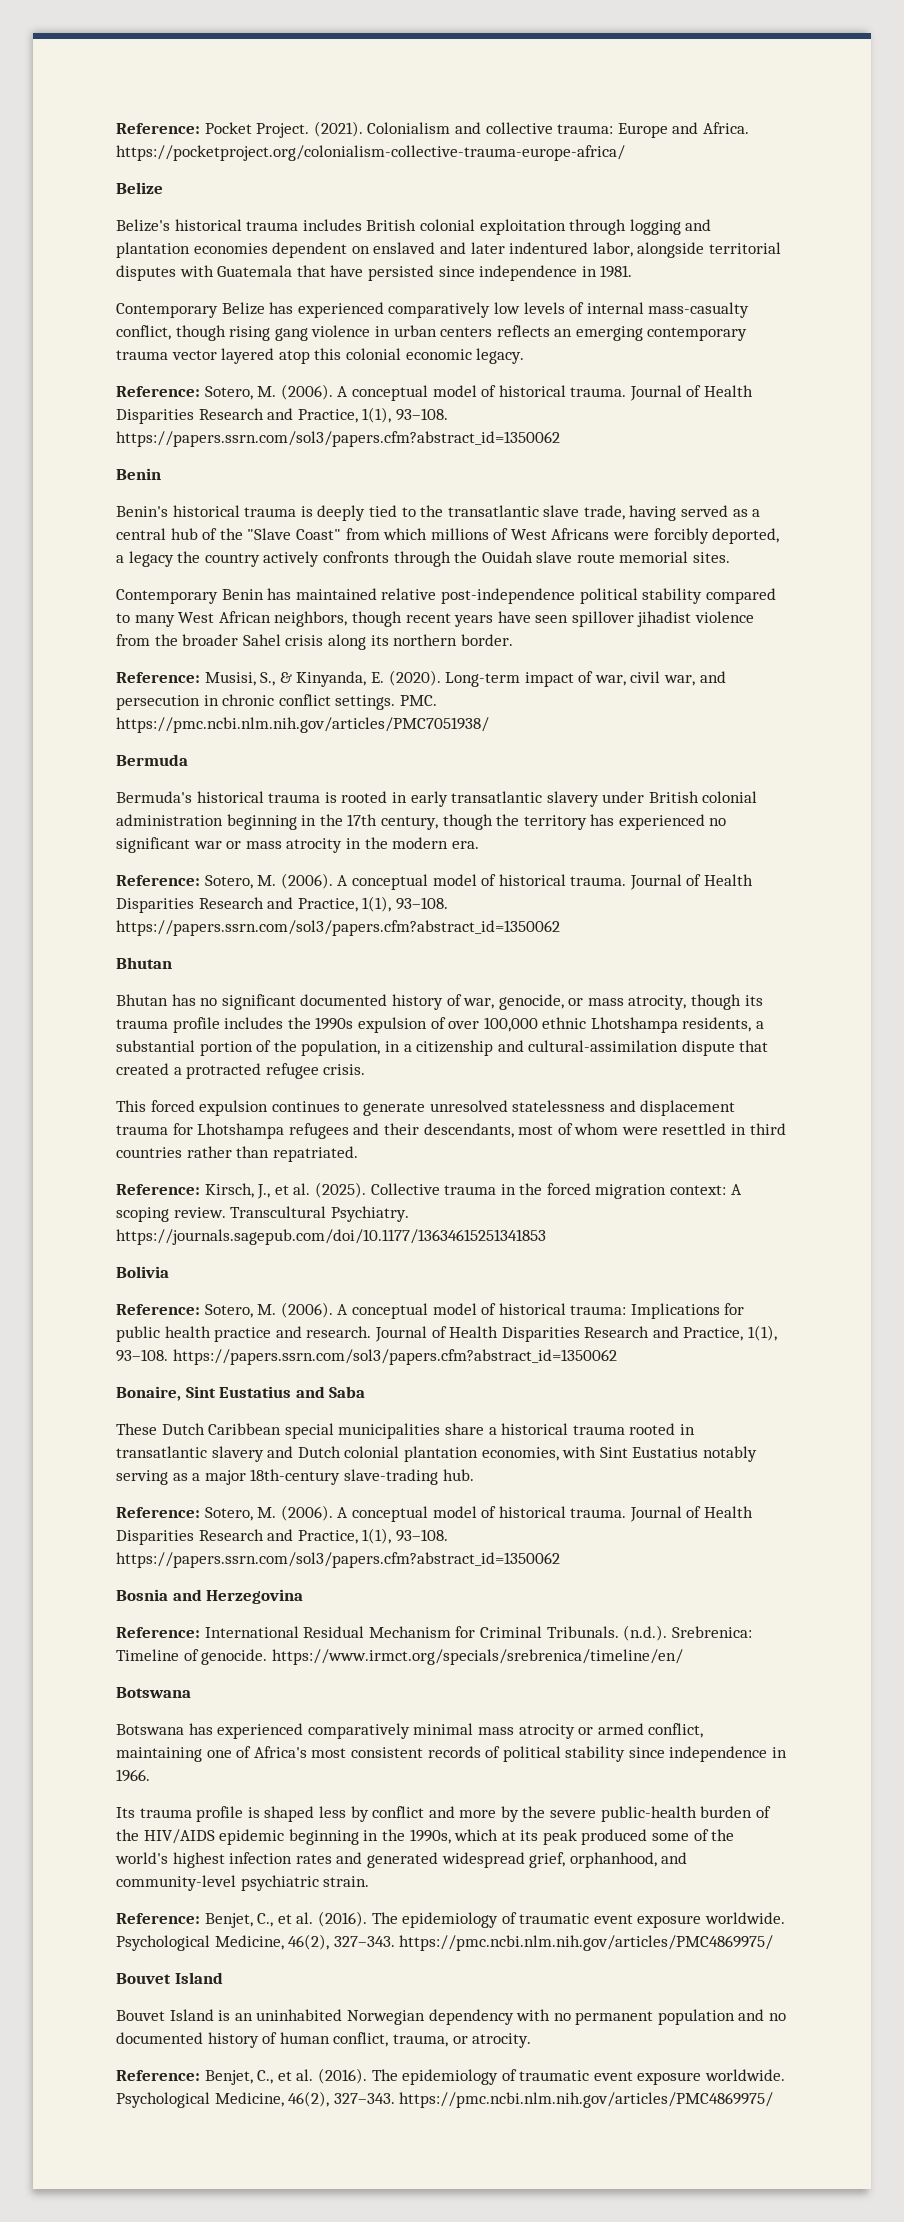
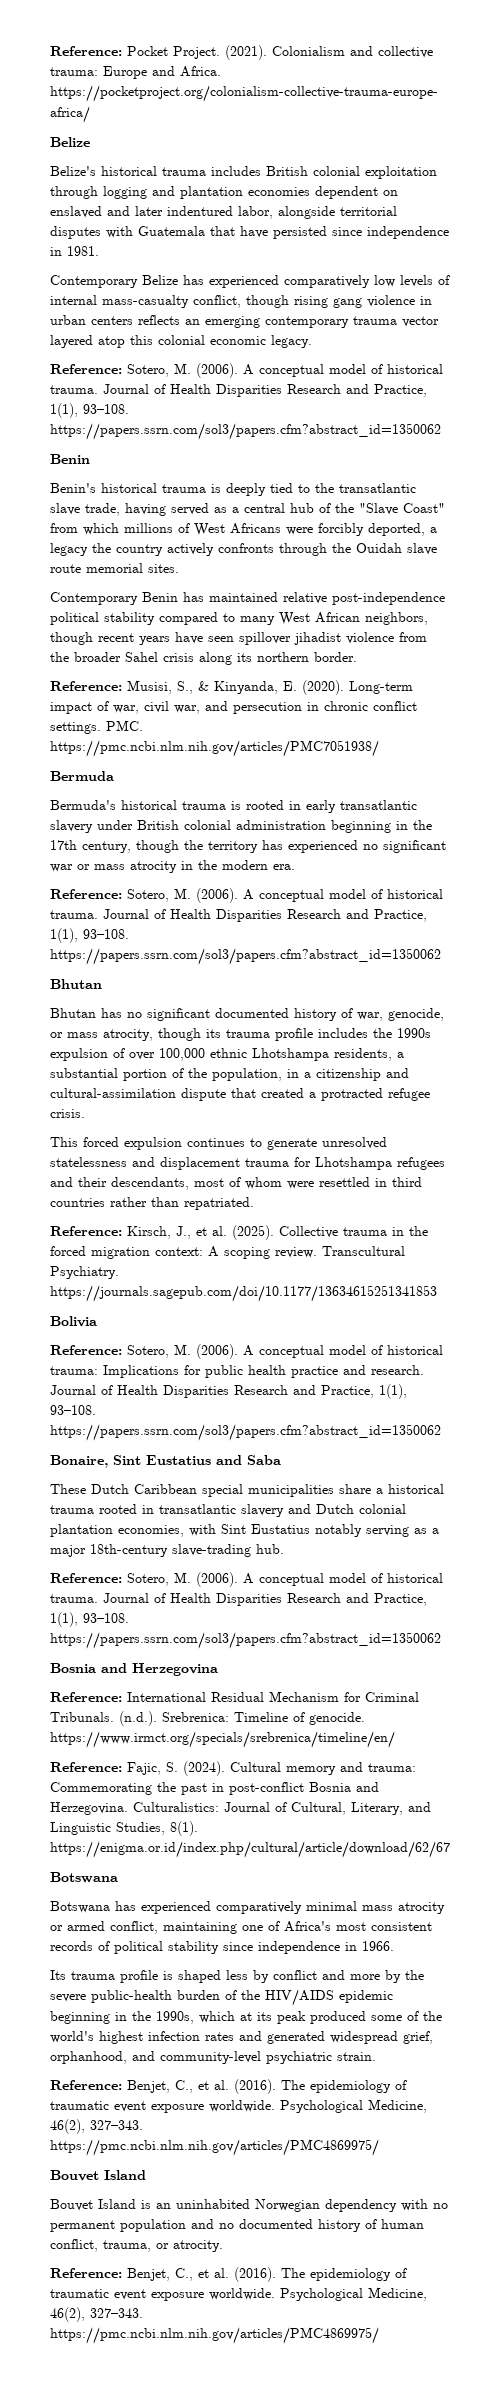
+ Reference: Fajic, S. (2024). Cultural memory and trauma: Commemorating the past in post-conflict Bosnia and Herzegovina. Culturalistics: Journal of Cultural, Literary, and Linguistic Studies, 8(1). https://enigma.or.id/index.php/cultural/article/download/62/67

